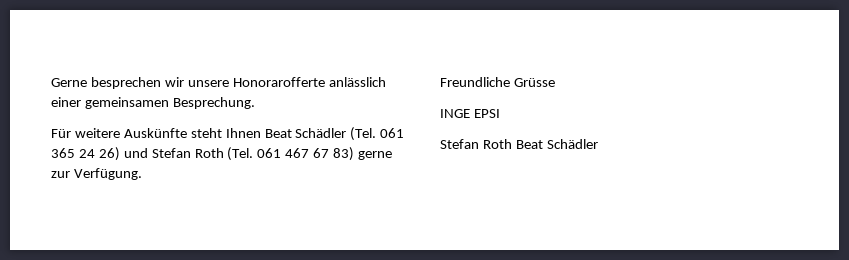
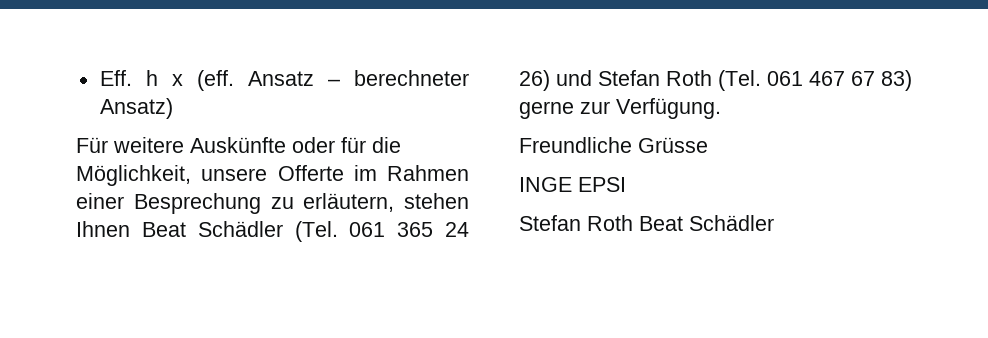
- Gerne besprechen wir unsere Honorarofferte anlässlich einer gemeinsamen Besprechung.
- Für weitere Auskünfte steht Ihnen Beat Schädler (Tel. 061 365 24 26) und Stefan Roth (Tel. 061 467 67 83) gerne zur Verfügung.
+ Eff. h x (eff. Ansatz – berechneter Ansatz)
+ Für weitere Auskünfte oder für die Möglichkeit, unsere Offerte im Rahmen einer Besprechung zu erläutern, stehen Ihnen Beat Schädler (Tel. 061 365 24 26) und Stefan Roth (Tel. 061 467 67 83) gerne zur Verfügung.

